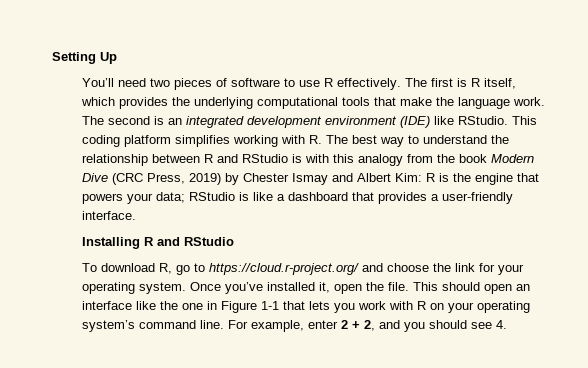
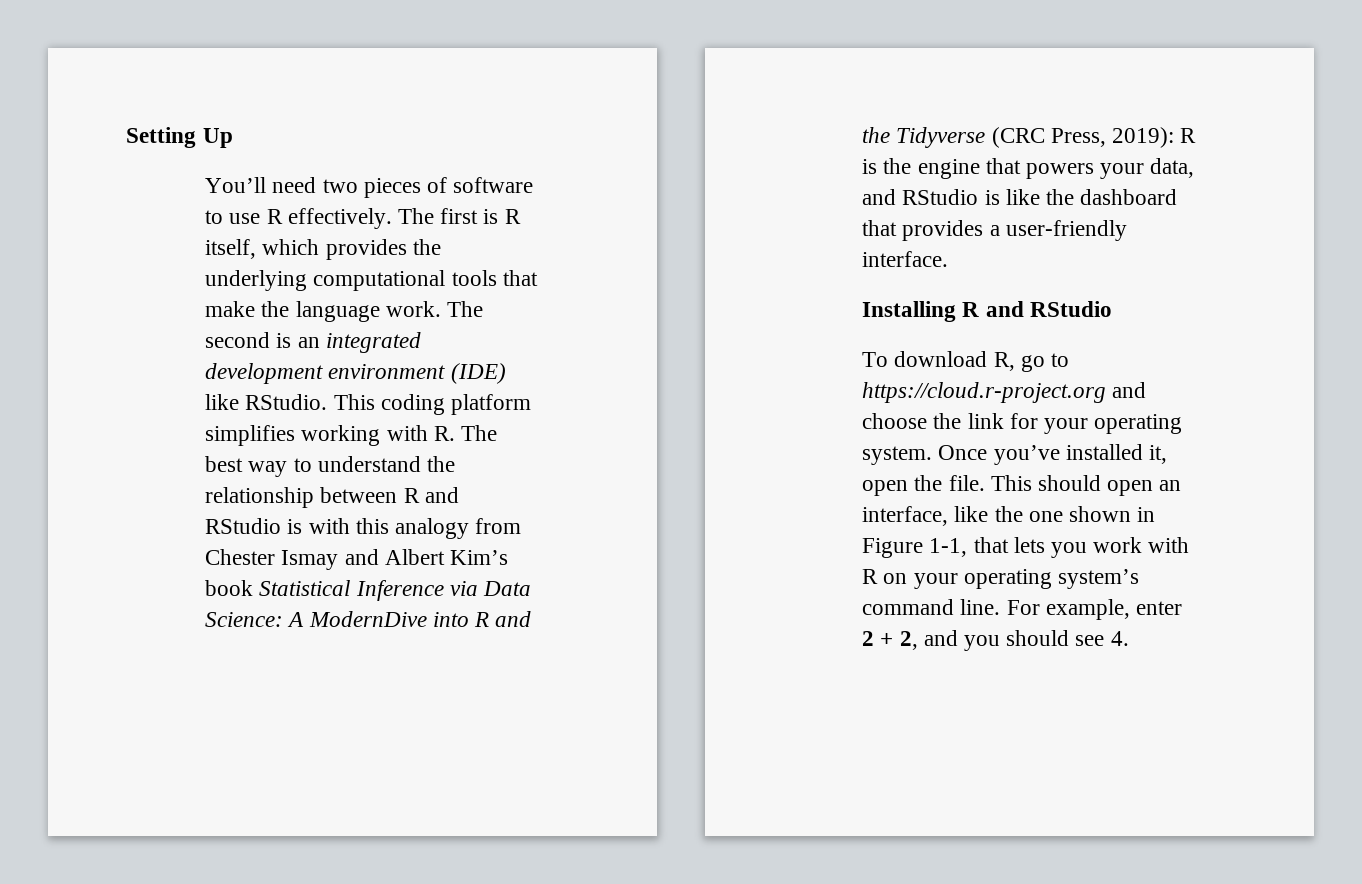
- This coding platform simplifies working with R. The best way to understand the relationship between R and RStudio is with this analogy from the book Modern Dive (CRC Press, 2019) by Chester Ismay and Albert Kim: R is the engine that powers your data; RStudio is like a dashboard that provides a user-friendly interface.
+ This coding platform simplifies working with R. The best way to understand the relationship between R and RStudio is with this analogy from Chester Ismay and Albert Kim’s book Statistical Inference via Data Science: A ModernDive into R and the Tidyverse (CRC Press, 2019): R is the engine that powers your data, and RStudio is like the dashboard that provides a user-friendly interface.
- To download R, go to https://cloud.r-project.org/ and choose the link for your operating system.
+ To download R, go to https://cloud.r-project.org and choose the link for your operating system.
- This should open an interface like the one in Figure 1-1 that lets you work with R on your operating system’s command line.
+ This should open an interface, like the one shown in Figure 1-1, that lets you work with R on your operating system’s command line.

